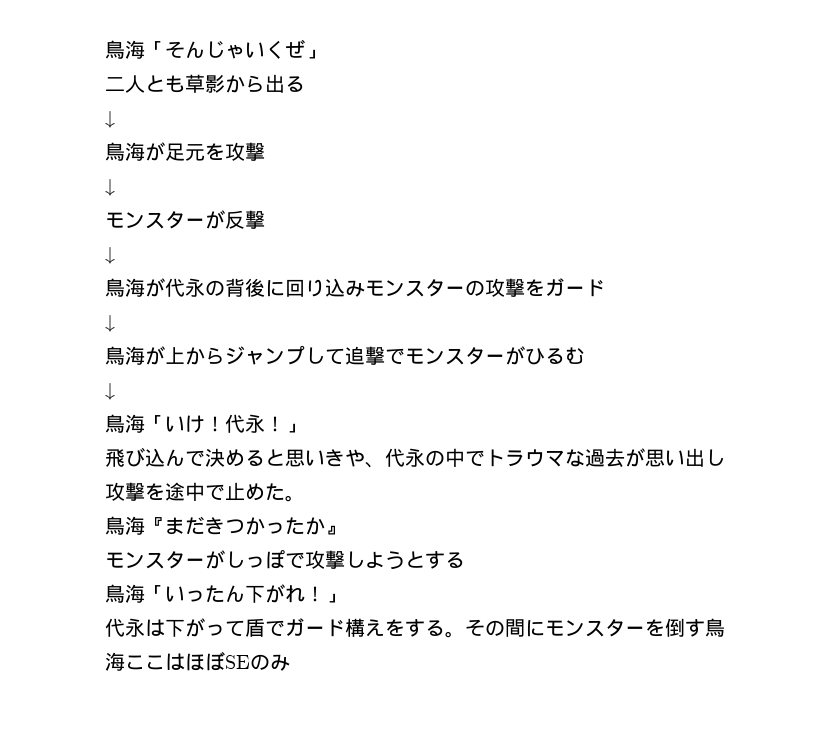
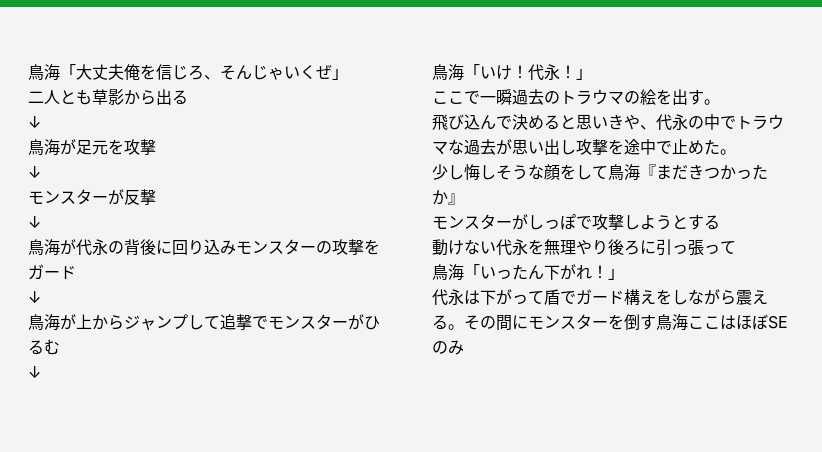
- 鳥海「そんじゃいくぜ」
+ 鳥海「大丈夫俺を信じろ、そんじゃいくぜ」
+ ここで一瞬過去のトラウマの絵を出す。
- 鳥海『まだきつかったか』
+ 少し悔しそうな顔をして鳥海『まだきつかったか』
+ 動けない代永を無理やり後ろに引っ張って
- 代永は下がって盾でガード構えをする。
+ 代永は下がって盾でガード構えをしながら震える。

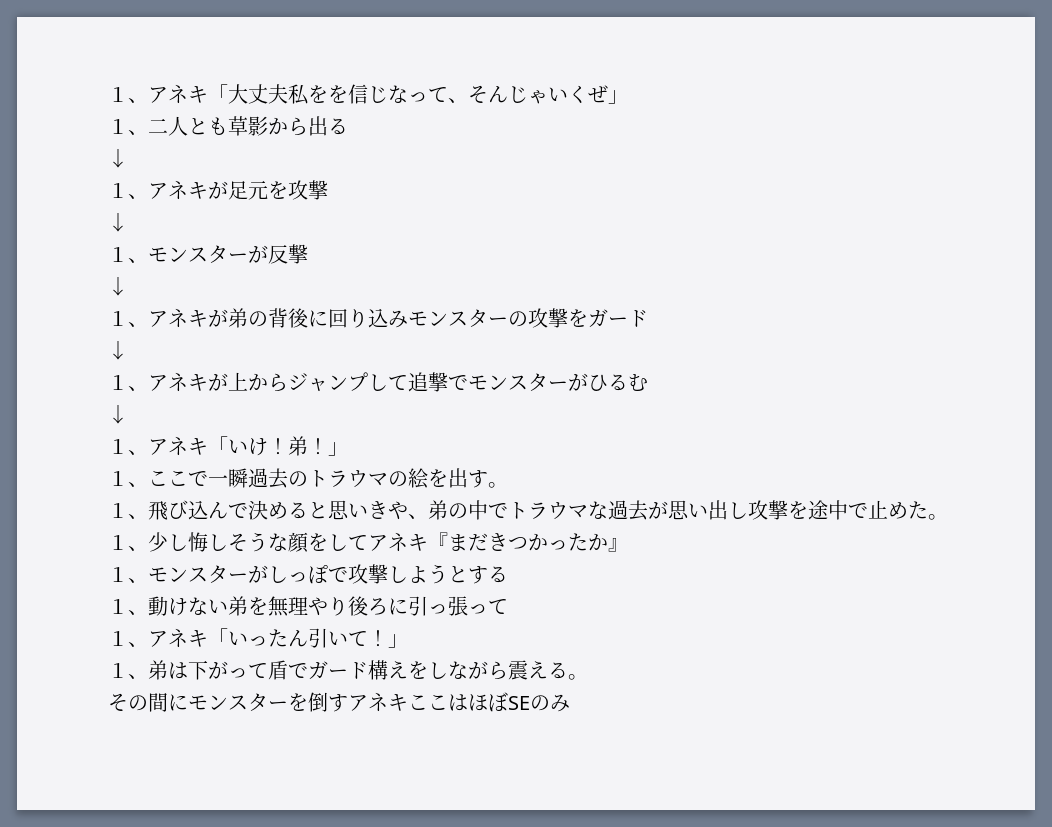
- 鳥海「大丈夫俺を信じろ、そんじゃいくぜ」
+ １、アネキ「大丈夫私をを信じなって、そんじゃいくぜ」
- 二人とも草影から出る
+ １、二人とも草影から出る
- 鳥海が足元を攻撃
+ １、アネキが足元を攻撃
- モンスターが反撃
+ １、モンスターが反撃
- 鳥海が代永の背後に回り込みモンスターの攻撃をガード
+ １、アネキが弟の背後に回り込みモンスターの攻撃をガード
- 鳥海が上からジャンプして追撃でモンスターがひるむ
+ １、アネキが上からジャンプして追撃でモンスターがひるむ
- 鳥海「いけ！
+ １、アネキ「いけ！
- 代永！」
- ここで一瞬過去のトラウマの絵を出す。
+ 弟！」
+ １、ここで一瞬過去のトラウマの絵を出す。
- 飛び込んで決めると思いきや、代永の中でトラウマな過去が思い出し攻撃を途中で止めた。
+ １、飛び込んで決めると思いきや、弟の中でトラウマな過去が思い出し攻撃を途中で止めた。
- 少し悔しそうな顔をして鳥海『まだきつかったか』
+ １、少し悔しそうな顔をしてアネキ『まだきつかったか』
- モンスターがしっぽで攻撃しようとする
+ １、モンスターがしっぽで攻撃しようとする
- 動けない代永を無理やり後ろに引っ張って
+ １、動けない弟を無理やり後ろに引っ張って
- 鳥海「いったん下がれ！」
- 代永は下がって盾でガード構えをしながら震える。その間にモンスターを倒す鳥海ここはほぼSEのみ
+ １、アネキ「いったん引いて！」
+ １、弟は下がって盾でガード構えをしながら震える。
+ その間にモンスターを倒すアネキここはほぼSEのみ

